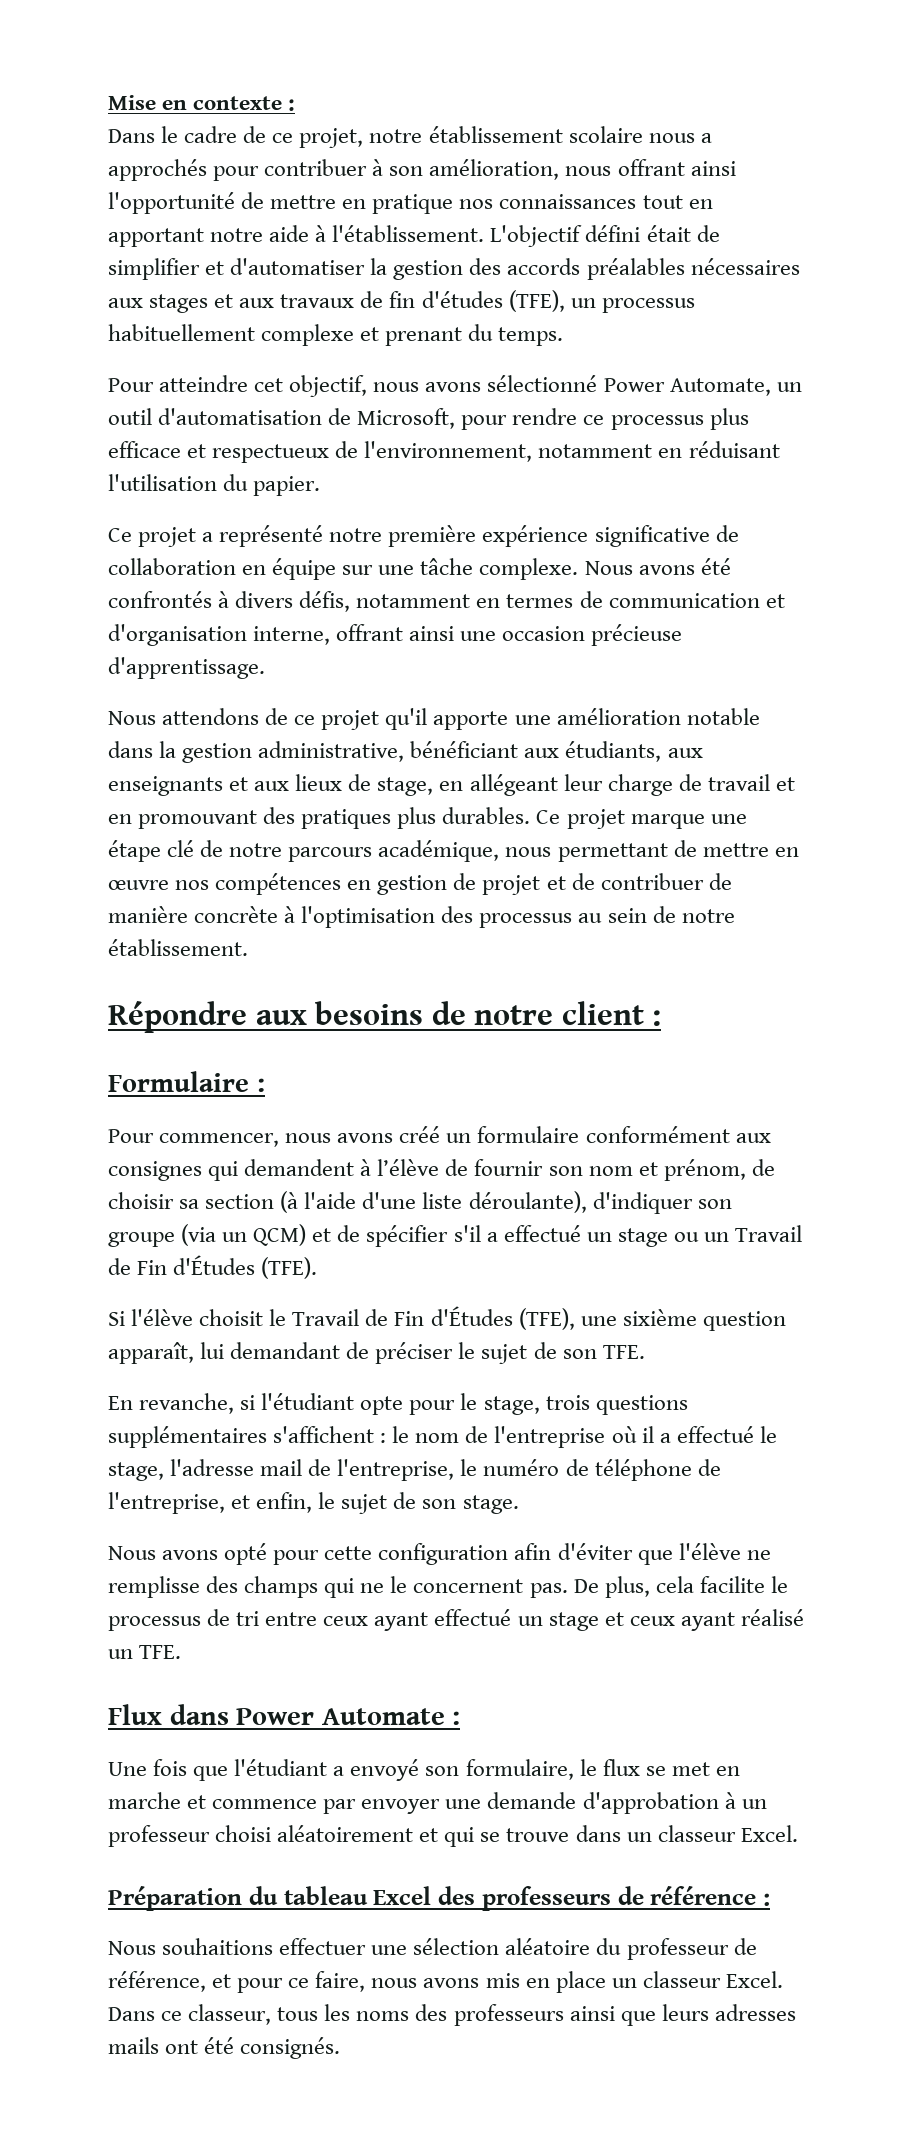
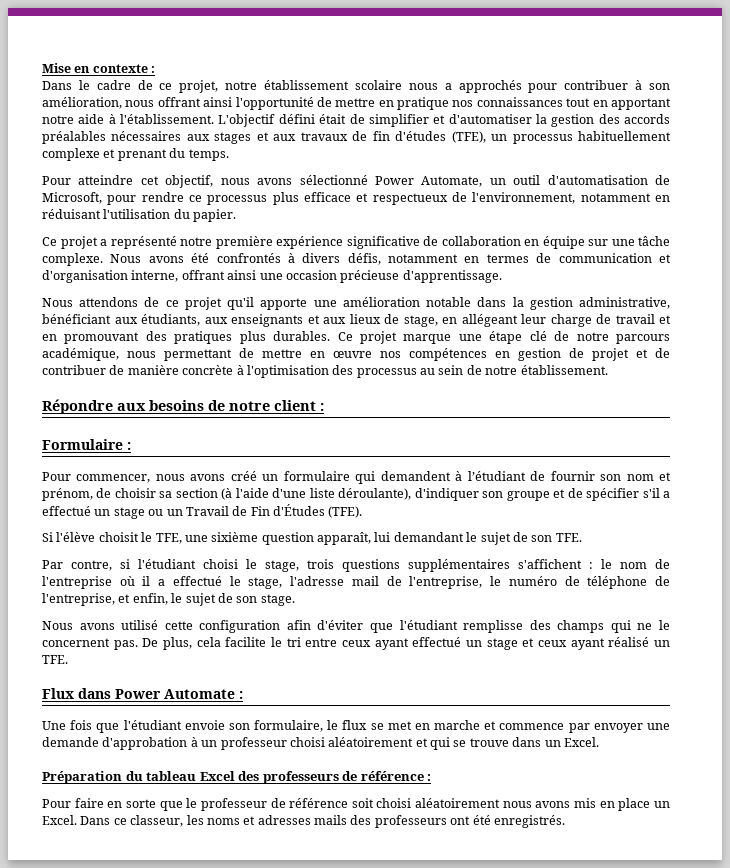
- Pour commencer, nous avons créé un formulaire conformément aux consignes qui demandent à l’élève de fournir son nom et prénom, de choisir sa section (à l'aide d'une liste déroulante), d'indiquer son groupe (via un QCM) et de spécifier s'il a effectué un stage ou un Travail de Fin d'Études (TFE).
+ Pour commencer, nous avons créé un formulaire qui demandent à l’étudiant de fournir son nom et prénom, de choisir sa section (à l'aide d'une liste déroulante), d'indiquer son groupe et de spécifier s'il a effectué un stage ou un Travail de Fin d'Études (TFE).
- Si l'élève choisit le Travail de Fin d'Études (TFE), une sixième question apparaît, lui demandant de préciser le sujet de son TFE.
+ Si l'élève choisit le TFE, une sixième question apparaît, lui demandant le sujet de son TFE.
- En revanche, si l'étudiant opte pour le stage, trois questions supplémentaires s'affichent : le nom de l'entreprise où il a effectué le stage, l'adresse mail de l'entreprise, le numéro de téléphone de l'entreprise, et enfin, le sujet de son stage.
+ Par contre, si l'étudiant choisi le stage, trois questions supplémentaires s'affichent : le nom de l'entreprise où il a effectué le stage, l'adresse mail de l'entreprise, le numéro de téléphone de l'entreprise, et enfin, le sujet de son stage.
- Nous avons opté pour cette configuration afin d'éviter que l'élève ne remplisse des champs qui ne le concernent pas.
+ Nous avons utilisé cette configuration afin d'éviter que l'étudiant remplisse des champs qui ne le concernent pas.
- De plus, cela facilite le processus de tri entre ceux ayant effectué un stage et ceux ayant réalisé un TFE.
+ De plus, cela facilite le tri entre ceux ayant effectué un stage et ceux ayant réalisé un TFE.
- Une fois que l'étudiant a envoyé son formulaire, le flux se met en marche et commence par envoyer une demande d'approbation à un professeur choisi aléatoirement et qui se trouve dans un classeur Excel.
+ Une fois que l'étudiant envoie son formulaire, le flux se met en marche et commence par envoyer une demande d'approbation à un professeur choisi aléatoirement et qui se trouve dans un Excel.
- Nous souhaitions effectuer une sélection aléatoire du professeur de référence, et pour ce faire, nous avons mis en place un classeur Excel.
+ Pour faire en sorte que le professeur de référence soit choisi aléatoirement nous avons mis en place un Excel.
- Dans ce classeur, tous les noms des professeurs ainsi que leurs adresses mails ont été consignés.
+ Dans ce classeur, les noms et adresses mails des professeurs ont été enregistrés.

